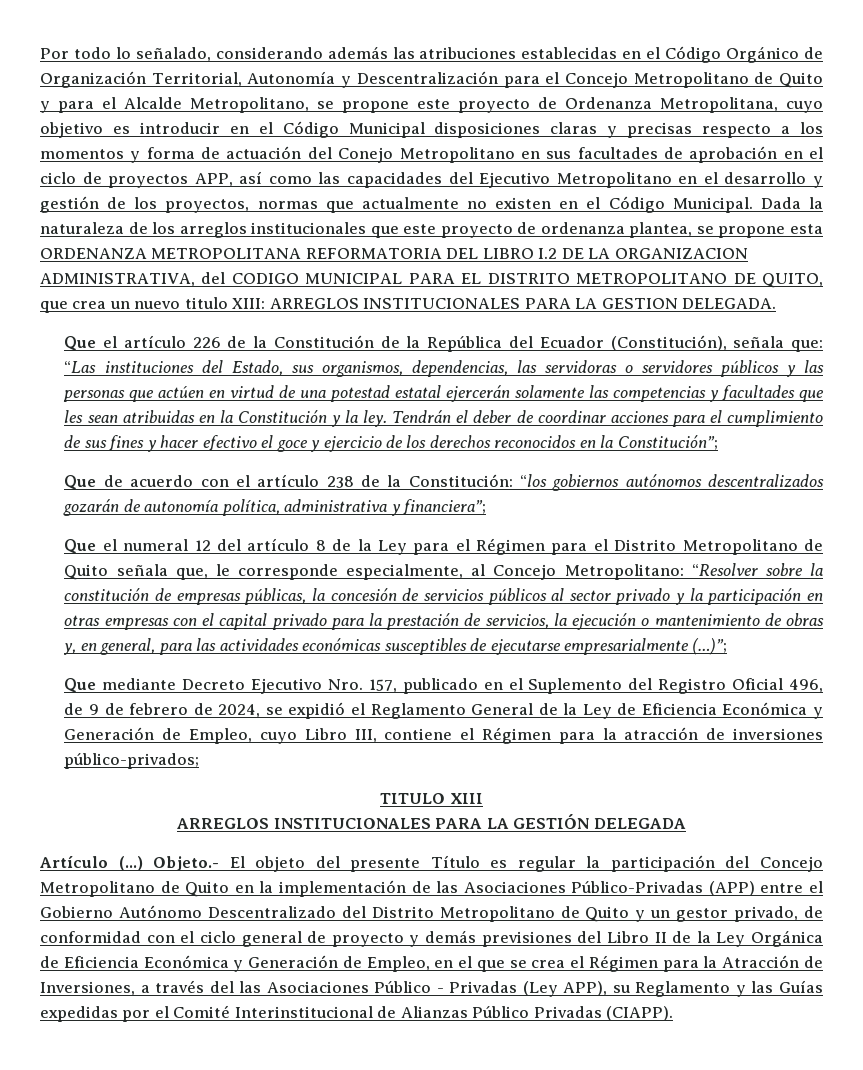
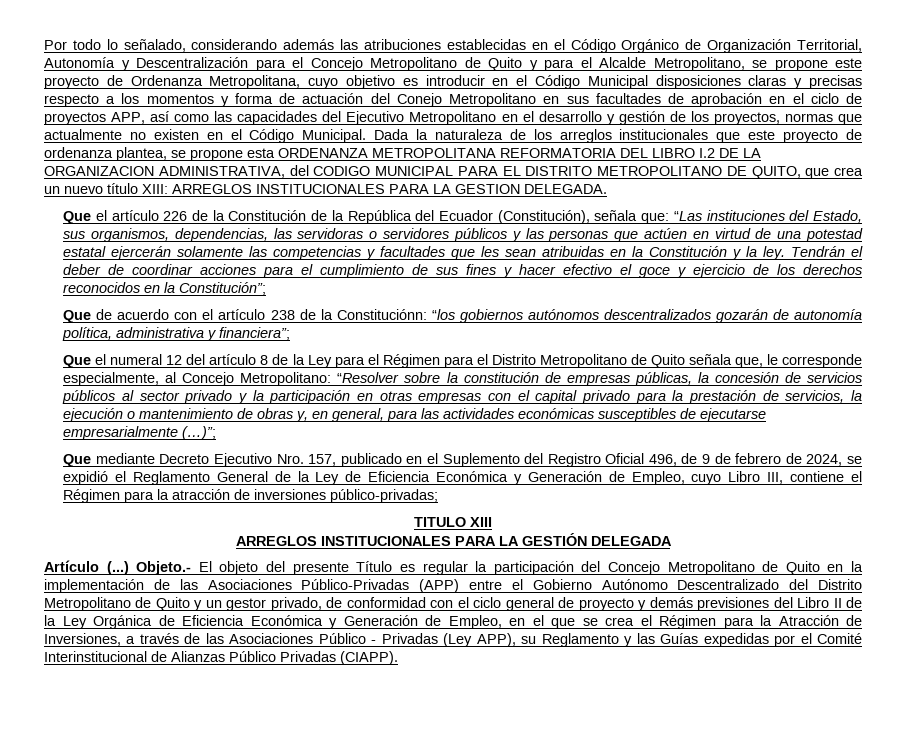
- Dada la naturaleza de los arreglos institucionales que este proyecto de ordenanza plantea, se propone esta ORDENANZA METROPOLITANA REFORMATORIA DEL LIBRO I.2 DE LA ORGANIZACION ADMINISTRATIVA, del CODIGO MUNICIPAL PARA EL DISTRITO METROPOLITANO DE QUITO, que crea un nuevo titulo XIII: ARREGLOS INSTITUCIONALES PARA LA GESTION DELEGADA.
+ Dada la naturaleza de los arreglos institucionales que este proyecto de ordenanza plantea, se propone esta ORDENANZA METROPOLITANA REFORMATORIA DEL LIBRO I.2 DE LA ORGANIZACION ADMINISTRATIVA, del CODIGO MUNICIPAL PARA EL DISTRITO METROPOLITANO DE QUITO, que crea un nuevo título XIII: ARREGLOS INSTITUCIONALES PARA LA GESTION DELEGADA.
- Que de acuerdo con el artículo 238 de la Constitución: “los gobiernos autónomos descentralizados gozarán de autonomía política, administrativa y financiera”;
+ Que de acuerdo con el artículo 238 de la Constituciónn: “los gobiernos autónomos descentralizados gozarán de autonomía política, administrativa y financiera”;
- Que mediante Decreto Ejecutivo Nro. 157, publicado en el Suplemento del Registro Oficial 496, de 9 de febrero de 2024, se expidió el Reglamento General de la Ley de Eficiencia Económica y Generación de Empleo, cuyo Libro III, contiene el Régimen para la atracción de inversiones público-privados;
+ Que mediante Decreto Ejecutivo Nro. 157, publicado en el Suplemento del Registro Oficial 496, de 9 de febrero de 2024, se expidió el Reglamento General de la Ley de Eficiencia Económica y Generación de Empleo, cuyo Libro III, contiene el Régimen para la atracción de inversiones público-privadas;
- Objeto.- El objeto del presente Título es regular la participación del Concejo Metropolitano de Quito en la implementación de las Asociaciones Público-Privadas (APP) entre el Gobierno Autónomo Descentralizado del Distrito Metropolitano de Quito y un gestor privado, de conformidad con el ciclo general de proyecto y demás previsiones del Libro II de la Ley Orgánica de Eficiencia Económica y Generación de Empleo, en el que se crea el Régimen para la Atracción de Inversiones, a través del las Asociaciones Público - Privadas (Ley APP), su Reglamento y las Guías expedidas por el Comité Interinstitucional de Alianzas Público Privadas (CIAPP).
+ Objeto.- El objeto del presente Título es regular la participación del Concejo Metropolitano de Quito en la implementación de las Asociaciones Público-Privadas (APP) entre el Gobierno Autónomo Descentralizado del Distrito Metropolitano de Quito y un gestor privado, de conformidad con el ciclo general de proyecto y demás previsiones del Libro II de la Ley Orgánica de Eficiencia Económica y Generación de Empleo, en el que se crea el Régimen para la Atracción de Inversiones, a través de las Asociaciones Público - Privadas (Ley APP), su Reglamento y las Guías expedidas por el Comité Interinstitucional de Alianzas Público Privadas (CIAPP).

